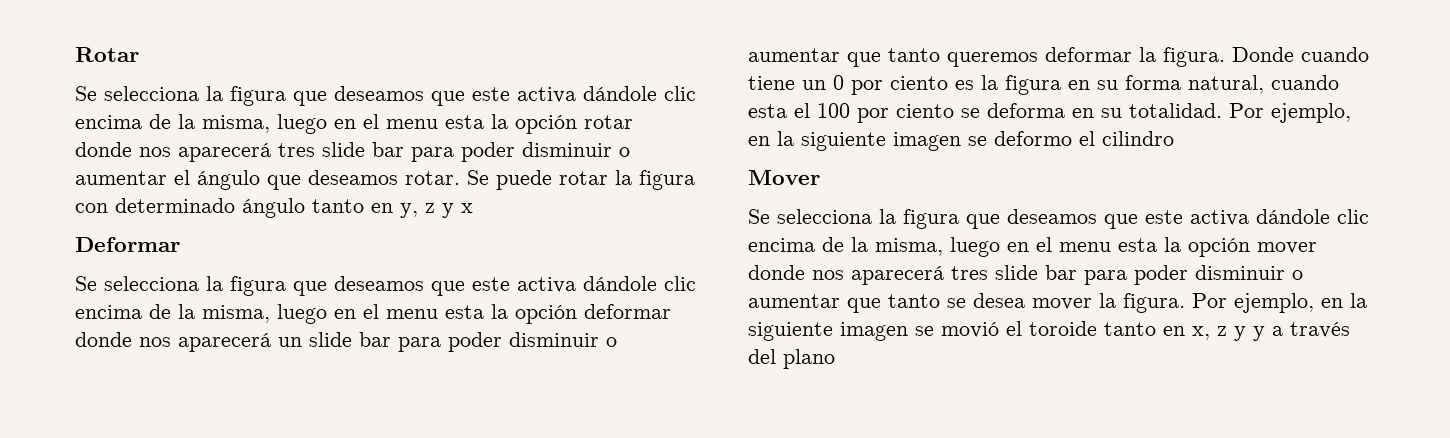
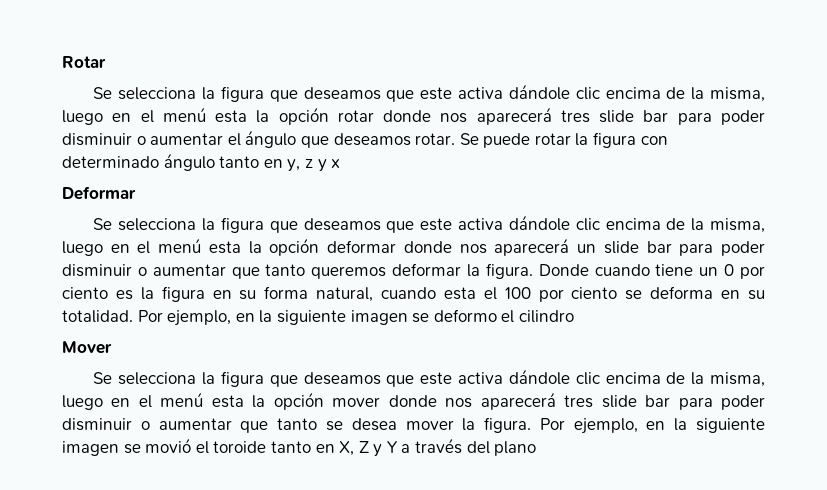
- Se selecciona la figura que deseamos que este activa dándole clic encima de la misma, luego en el menu esta la opción rotar donde nos aparecerá tres slide bar para poder disminuir o aumentar el ángulo que deseamos rotar.
+ Se selecciona la figura que deseamos que este activa dándole clic encima de la misma, luego en el menú esta la opción rotar donde nos aparecerá tres slide bar para poder disminuir o aumentar el ángulo que deseamos rotar.
- Se selecciona la figura que deseamos que este activa dándole clic encima de la misma, luego en el menu esta la opción deformar donde nos aparecerá un slide bar para poder disminuir o aumentar que tanto queremos deformar la figura.
+ Se selecciona la figura que deseamos que este activa dándole clic encima de la misma, luego en el menú esta la opción deformar donde nos aparecerá un slide bar para poder disminuir o aumentar que tanto queremos deformar la figura.
- Se selecciona la figura que deseamos que este activa dándole clic encima de la misma, luego en el menu esta la opción mover donde nos aparecerá tres slide bar para poder disminuir o aumentar que tanto se desea mover la figura.
+ Se selecciona la figura que deseamos que este activa dándole clic encima de la misma, luego en el menú esta la opción mover donde nos aparecerá tres slide bar para poder disminuir o aumentar que tanto se desea mover la figura.
- Por ejemplo, en la siguiente imagen se movió el toroide tanto en x, z y y a través del plano
+ Por ejemplo, en la siguiente imagen se movió el toroide tanto en X, Z y Y a través del plano

